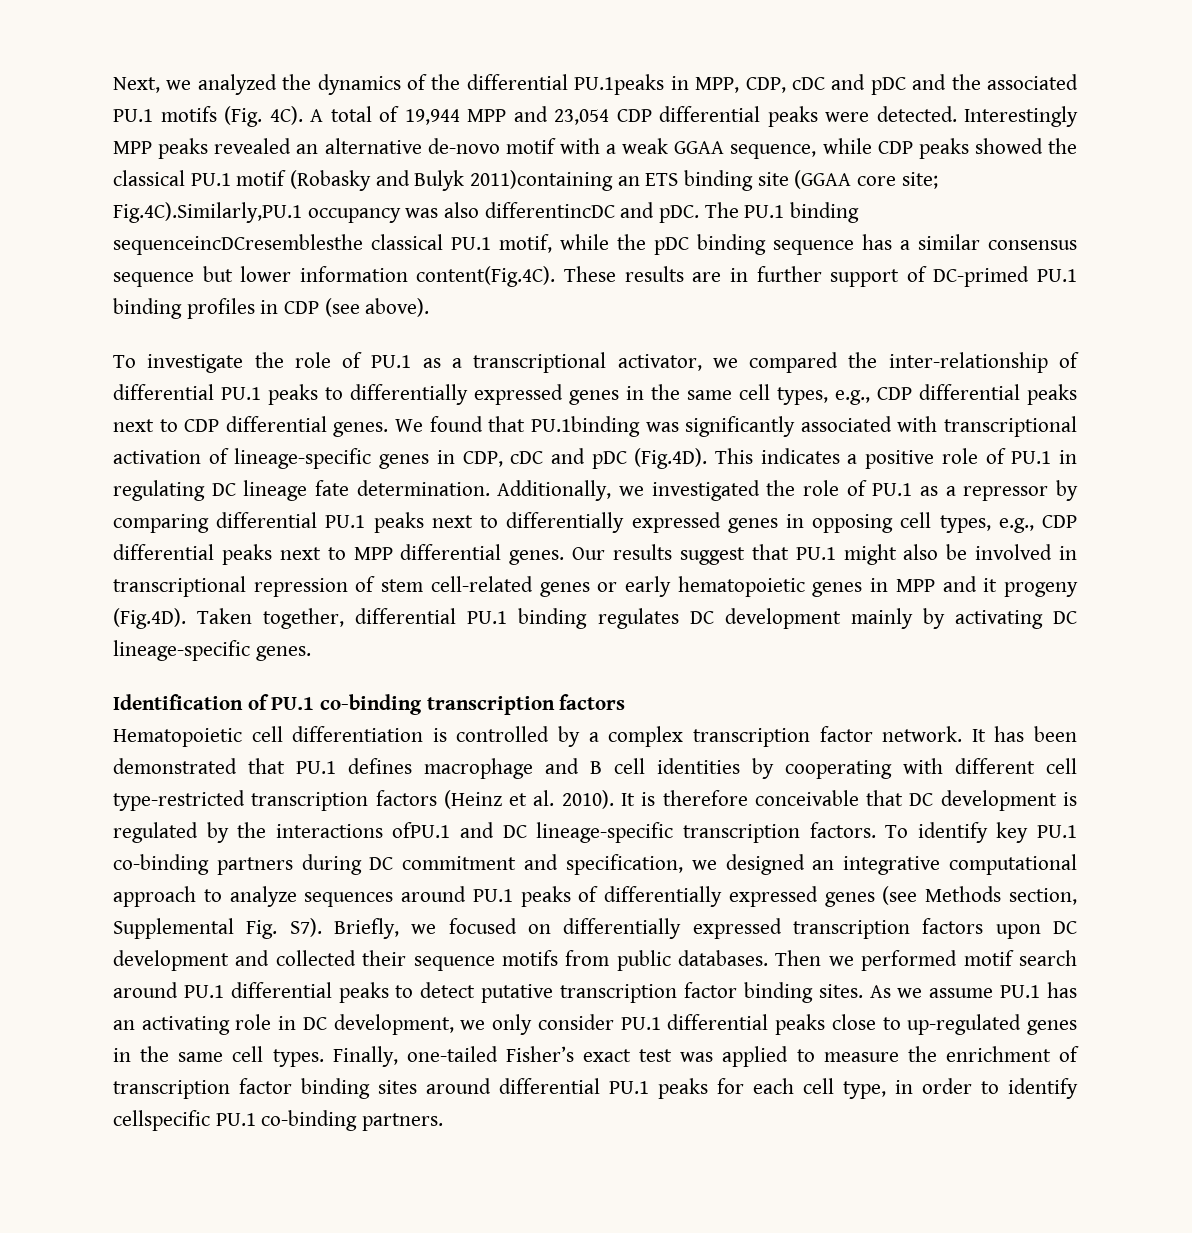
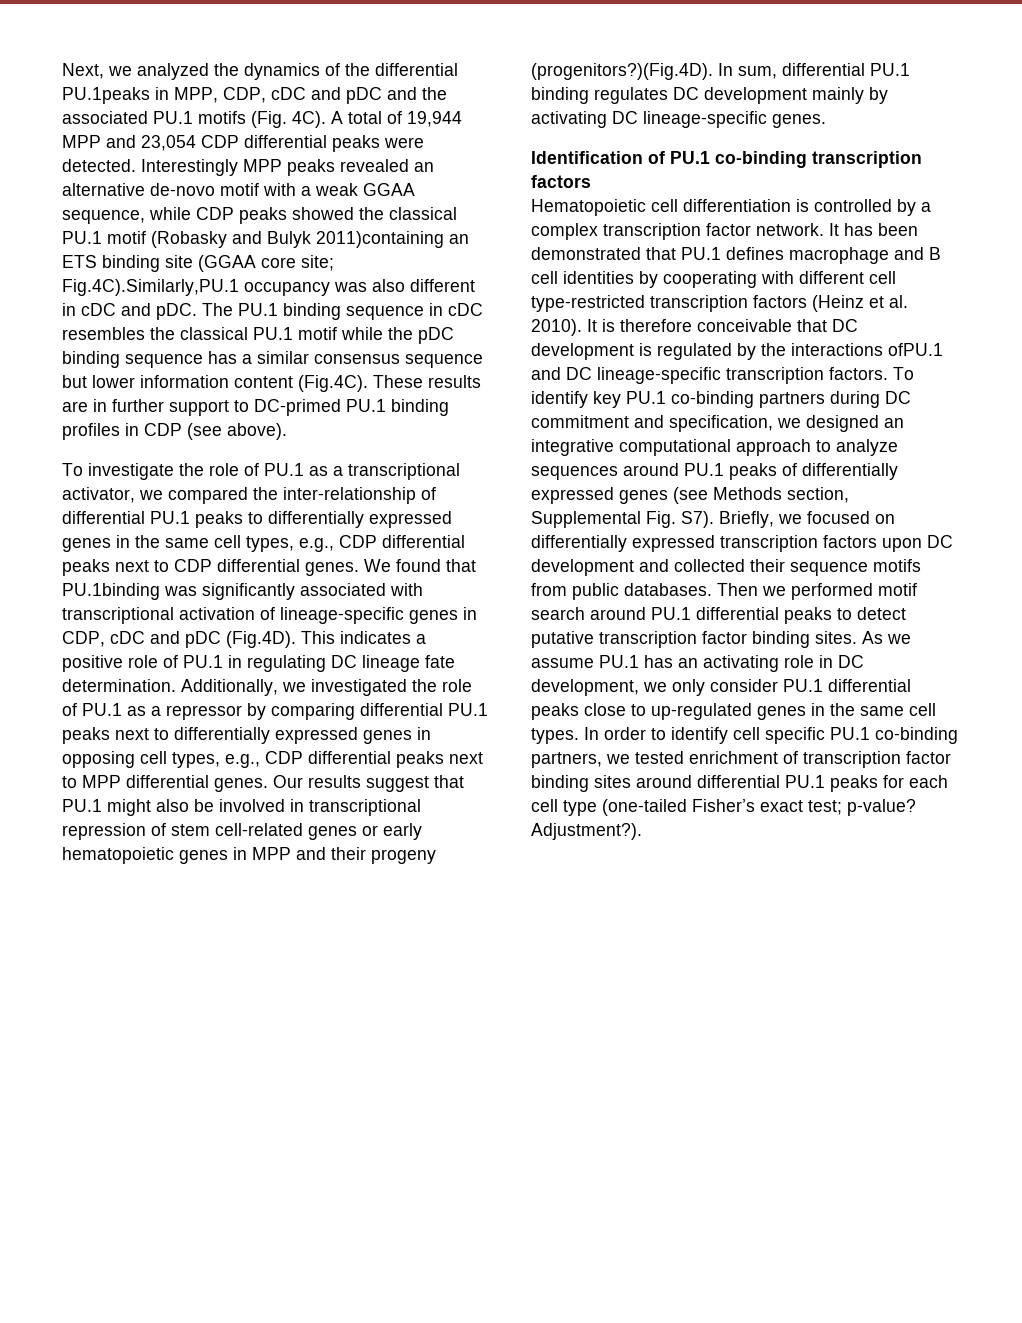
- Interestingly MPP peaks revealed an alternative de-novo motif with a weak GGAA sequence, while CDP peaks showed the classical PU.1 motif (Robasky and Bulyk 2011)containing an ETS binding site (GGAA core site; Fig.4C).Similarly,PU.1 occupancy was also differentincDC and pDC.
+ Interestingly MPP peaks revealed an alternative de-novo motif with a weak GGAA sequence, while CDP peaks showed the classical PU.1 motif (Robasky and Bulyk 2011)containing an ETS binding site (GGAA core site; Fig.4C).Similarly,PU.1 occupancy was also different in cDC and pDC.
- The PU.1 binding sequenceincDCresemblesthe classical PU.1 motif, while the pDC binding sequence has a similar consensus sequence but lower information content(Fig.4C). These results are in further support of DC-primed PU.1 binding profiles in CDP (see above).
+ The PU.1 binding sequence in cDC resembles the classical PU.1 motif while the pDC binding sequence has a similar consensus sequence but lower information content (Fig.4C). These results are in further support to DC-primed PU.1 binding profiles in CDP (see above).
- Our results suggest that PU.1 might also be involved in transcriptional repression of stem cell-related genes or early hematopoietic genes in MPP and it progeny (Fig.4D). Taken together, differential PU.1 binding regulates DC development mainly by activating DC lineage-specific genes.
+ Our results suggest that PU.1 might also be involved in transcriptional repression of stem cell-related genes or early hematopoietic genes in MPP and their progeny (progenitors?)(Fig.4D). In sum, differential PU.1 binding regulates DC development mainly by activating DC lineage-specific genes.
- Finally, one-tailed Fisher’s exact test was applied to measure the enrichment of transcription factor binding sites around differential PU.1 peaks for each cell type, in order to identify cellspecific PU.1 co-binding partners.
+ In order to identify cell specific PU.1 co-binding partners, we tested enrichment of transcription factor binding sites around differential PU.1 peaks for each cell type (one-tailed Fisher’s exact test; p-value? Adjustment?).

